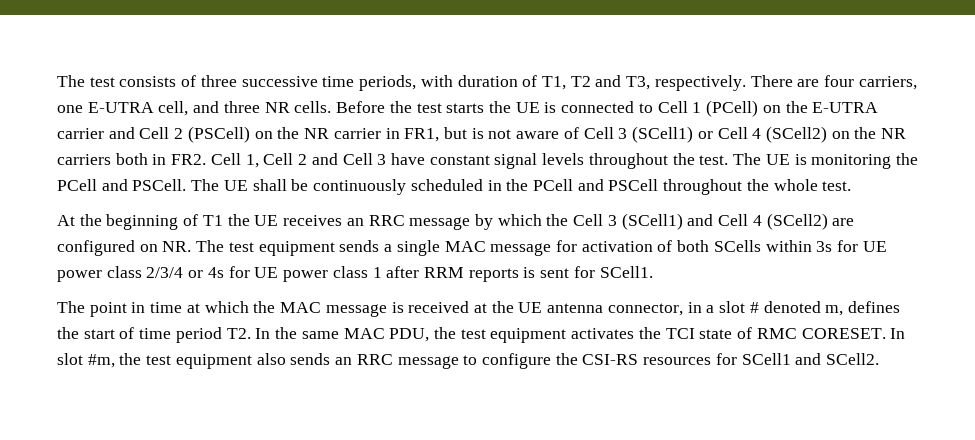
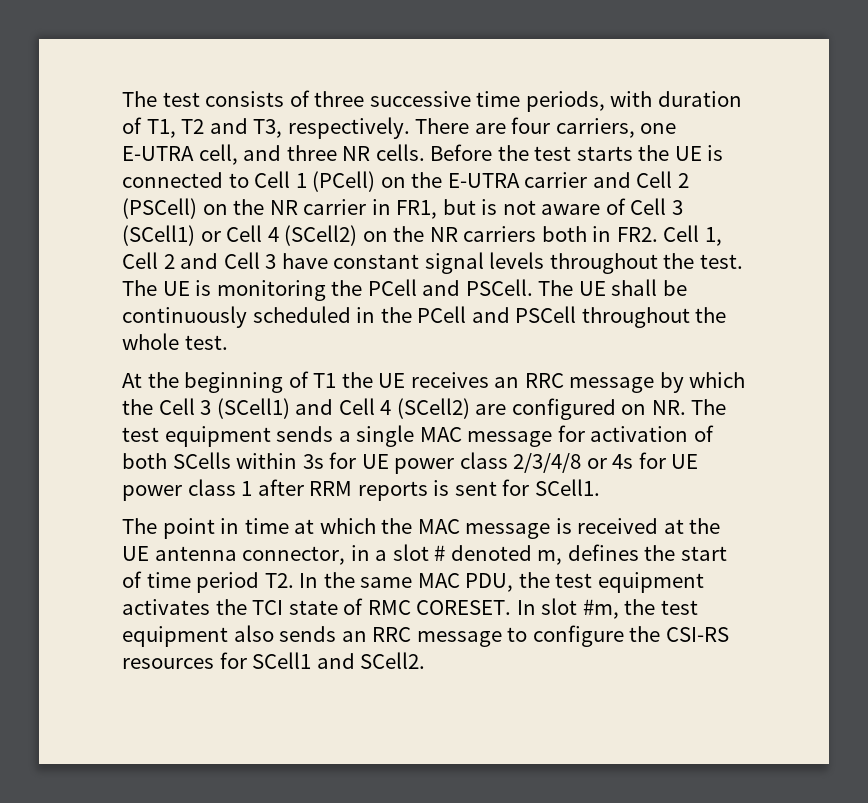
- At the beginning of T1 the UE receives an RRC message by which the Cell 3 (SCell1) and Cell 4 (SCell2) are configured on NR. The test equipment sends a single MAC message for activation of both SCells within 3s for UE power class 2/3/4 or 4s for UE power class 1 after RRM reports is sent for SCell1.
+ At the beginning of T1 the UE receives an RRC message by which the Cell 3 (SCell1) and Cell 4 (SCell2) are configured on NR. The test equipment sends a single MAC message for activation of both SCells within 3s for UE power class 2/3/4/8 or 4s for UE power class 1 after RRM reports is sent for SCell1.

